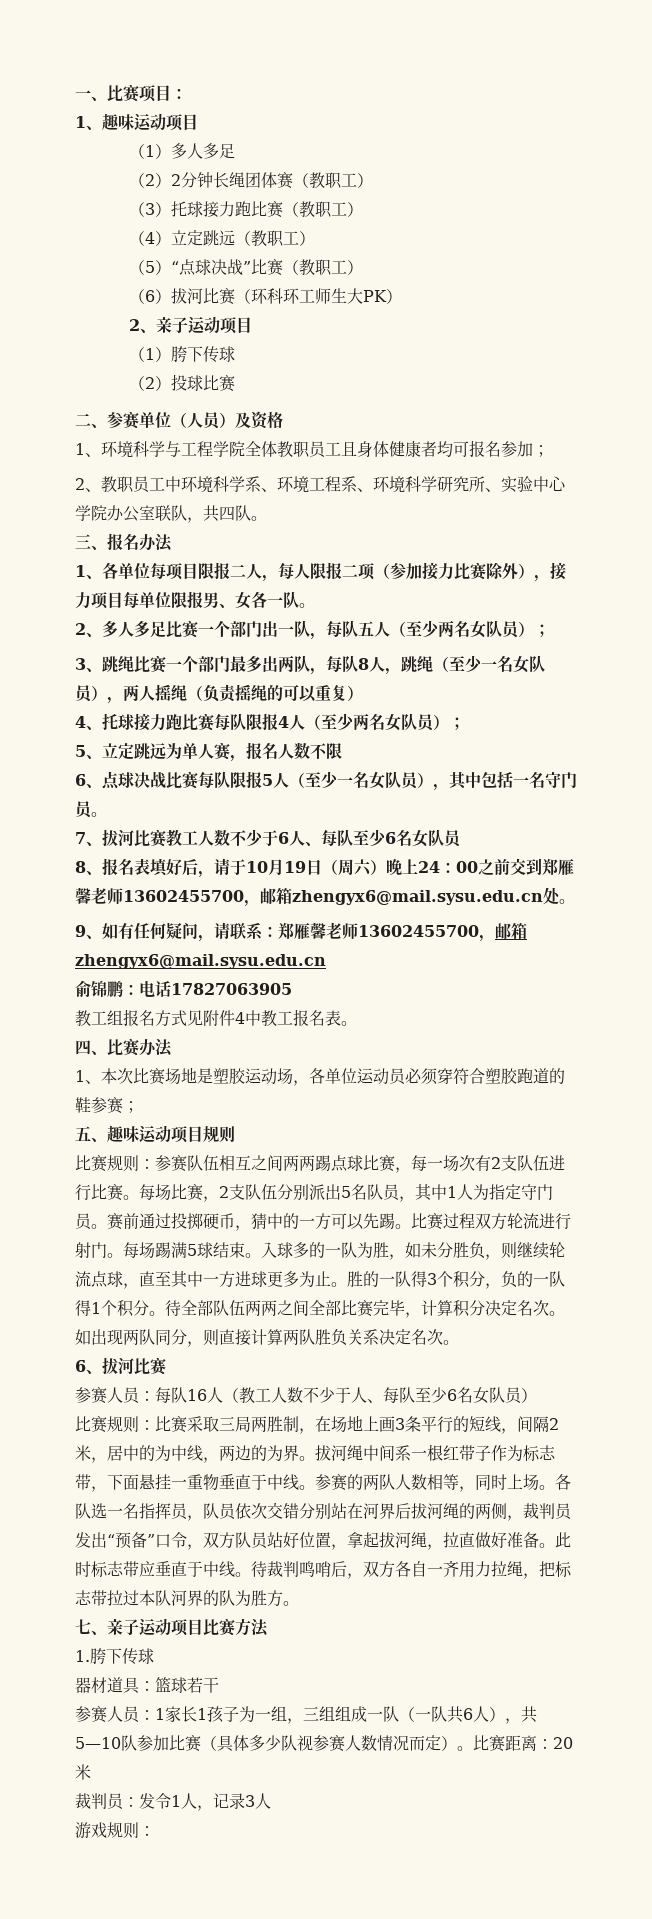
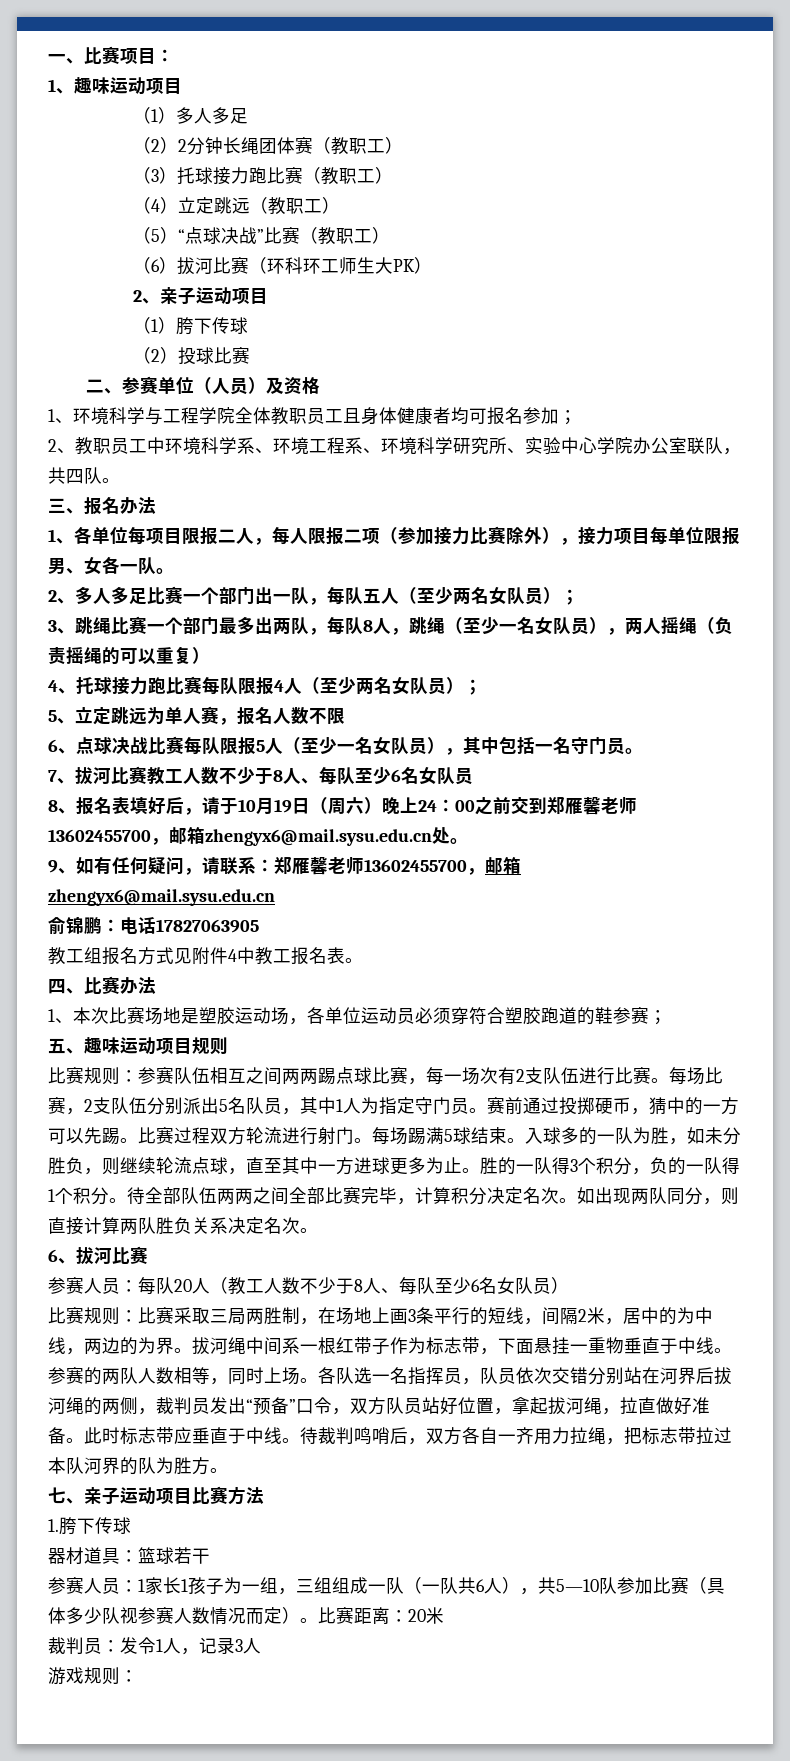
- 7、拔河比赛教工人数不少于6人、每队至少6名女队员
+ 7、拔河比赛教工人数不少于8人、每队至少6名女队员
- 参赛人员：每队16人（教工人数不少于人、每队至少6名女队员）
+ 参赛人员：每队20人（教工人数不少于8人、每队至少6名女队员）

